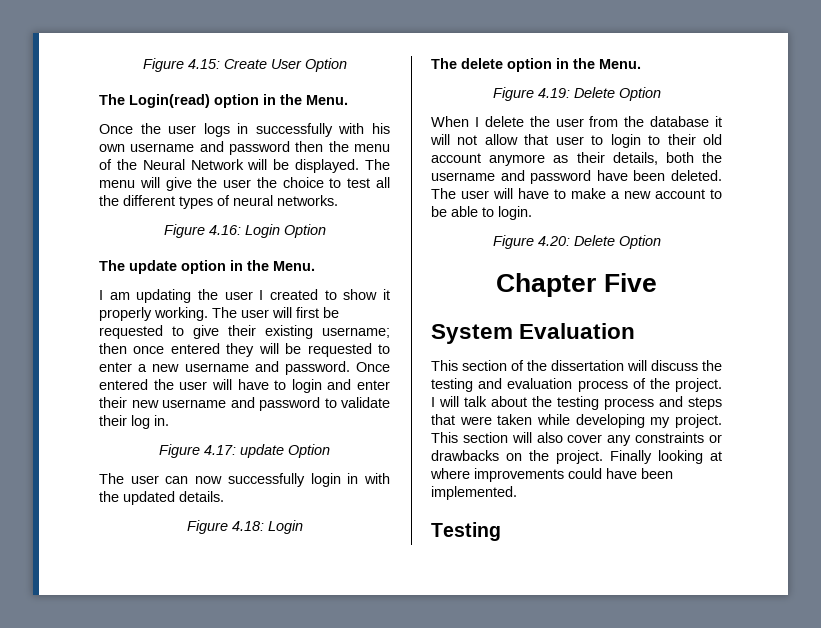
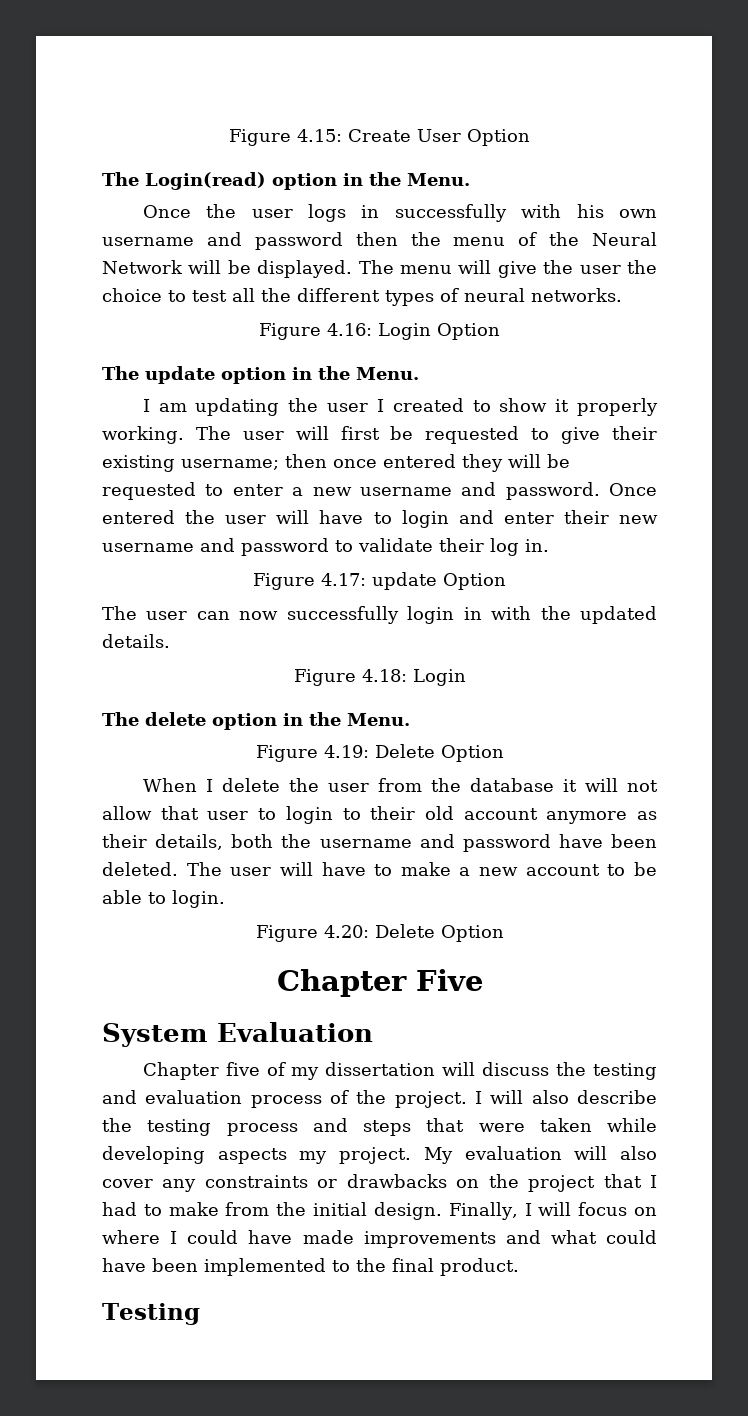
- This section of the dissertation will discuss the testing and evaluation process of the project.
+ Chapter five of my dissertation will discuss the testing and evaluation process of the project.
- I will talk about the testing process and steps that were taken while developing my project.
+ I will also describe the testing process and steps that were taken while developing aspects my project.
- This section will also cover any constraints or drawbacks on the project. Finally looking at where improvements could have been implemented.
+ My evaluation will also cover any constraints or drawbacks on the project that I had to make from the initial design. Finally, I will focus on where I could have made improvements and what could have been implemented to the final product.

